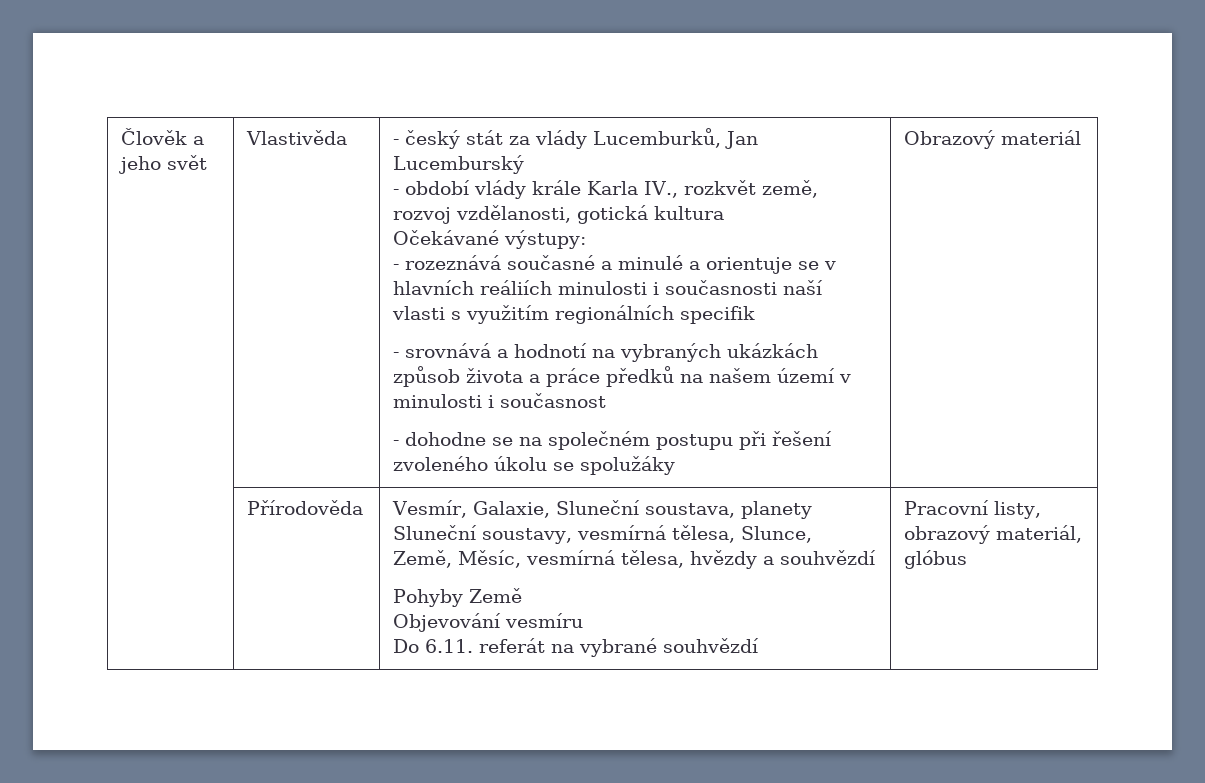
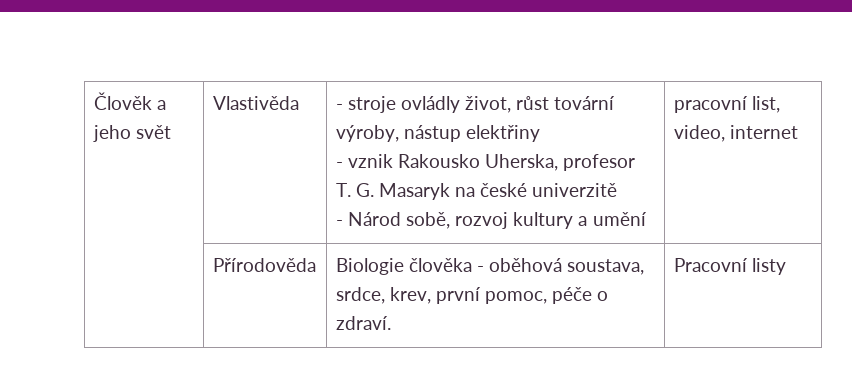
- - český stát za vlády Lucemburků, Jan Lucemburský
- - období vlády krále Karla IV., rozkvět země, rozvoj vzdělanosti, gotická kultura
- Očekávané výstupy:
- - rozeznává současné a minulé a orientuje se v hlavních reáliích minulosti i současnosti naší vlasti s využitím regionálních specifik
- - srovnává a hodnotí na vybraných ukázkách způsob života a práce předků na našem území v minulosti i současnost
- - dohodne se na společném postupu při řešení zvoleného úkolu se spolužáky | Obrazový materiál
- | Přírodověda | Vesmír, Galaxie, Sluneční soustava, planety Sluneční soustavy, vesmírná tělesa, Slunce, Země, Měsíc, vesmírná tělesa, hvězdy a souhvězdí
- Pohyby Země
- Objevování vesmíru
- Do 6.11. referát na vybrané souhvězdí | Pracovní listy, obrazový materiál, glóbus
+ - stroje ovládly život, růst tovární výroby, nástup elektřiny
+ - vznik Rakousko Uherska, profesor T. G. Masaryk na české univerzitě
+ - Národ sobě, rozvoj kultury a umění | pracovní list, video, internet
+ | Přírodověda | Biologie člověka - oběhová soustava, srdce, krev, první pomoc, péče o zdraví. | Pracovní listy

